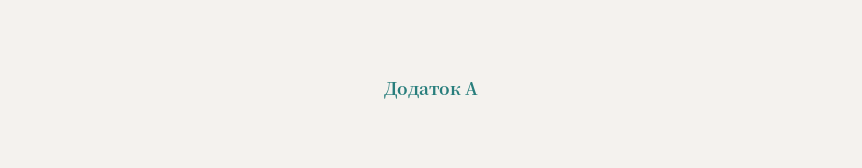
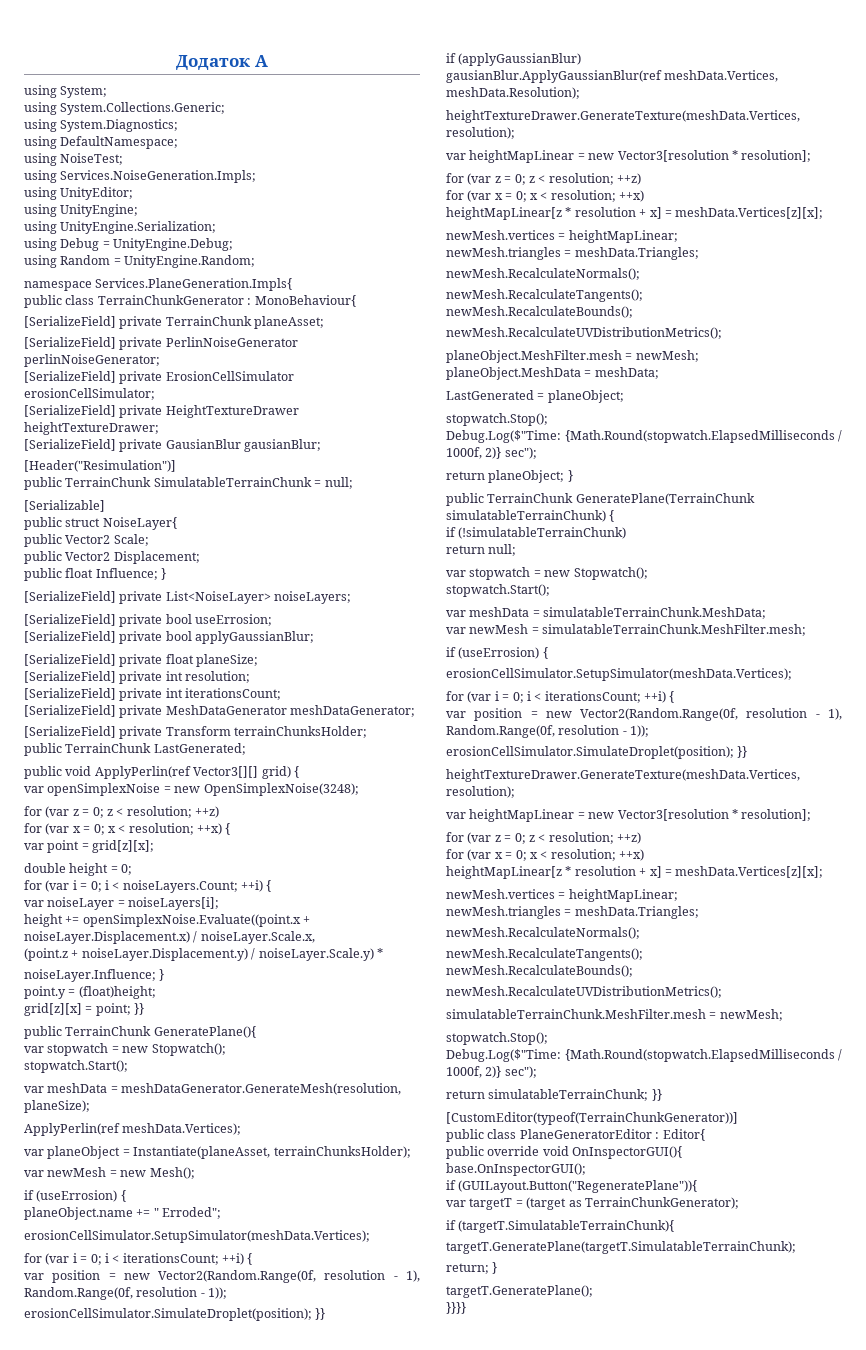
+ using System;
+ using System.Collections.Generic;
+ using System.Diagnostics;
+ using DefaultNamespace;
+ using NoiseTest;
+ using Services.NoiseGeneration.Impls;
+ using UnityEditor;
+ using UnityEngine;
+ using UnityEngine.Serialization;
+ using Debug = UnityEngine.Debug;
+ using Random = UnityEngine.Random;
+ namespace Services.PlaneGeneration.Impls{
+ public class TerrainChunkGenerator : MonoBehaviour{
+ [SerializeField] private TerrainChunk planeAsset;
+ [SerializeField] private PerlinNoiseGenerator perlinNoiseGenerator;
+ [SerializeField] private ErosionCellSimulator erosionCellSimulator;
+ [SerializeField] private HeightTextureDrawer heightTextureDrawer;
+ [SerializeField] private GausianBlur gausianBlur;
+ [Header("Resimulation")]
+ public TerrainChunk SimulatableTerrainChunk = null;
+ [Serializable]
+ public struct NoiseLayer{
+ public Vector2 Scale;
+ public Vector2 Displacement;
+ public float Influence; }
+ [SerializeField] private List<NoiseLayer> noiseLayers;
+ [SerializeField] private bool useErrosion;
+ [SerializeField] private bool applyGaussianBlur;
+ [SerializeField] private float planeSize;
+ [SerializeField] private int resolution;
+ [SerializeField] private int iterationsCount;
+ [SerializeField] private MeshDataGenerator meshDataGenerator;
+ [SerializeField] private Transform terrainChunksHolder;
+ public TerrainChunk LastGenerated;
+ public void ApplyPerlin(ref Vector3[][] grid) {
+ var openSimplexNoise = new OpenSimplexNoise(3248);
+ for (var z = 0; z < resolution; ++z)
+ for (var x = 0; x < resolution; ++x) {
+ var point = grid[z][x];
+ double height = 0;
+ for (var i = 0; i < noiseLayers.Count; ++i) {
+ var noiseLayer = noiseLayers[i];
+ height += openSimplexNoise.Evaluate((point.x + noiseLayer.Displacement.x) / noiseLayer.Scale.x,
+ (point.z + noiseLayer.Displacement.y) / noiseLayer.Scale.y) *
+ noiseLayer.Influence; }
+ point.y = (float)height;
+ grid[z][x] = point; }}
+ public TerrainChunk GeneratePlane(){
+ var stopwatch = new Stopwatch();
+ stopwatch.Start();
+ var meshData = meshDataGenerator.GenerateMesh(resolution, planeSize);
+ ApplyPerlin(ref meshData.Vertices);
+ var planeObject = Instantiate(planeAsset, terrainChunksHolder);
+ var newMesh = new Mesh();
+ if (useErrosion) {
+ planeObject.name += " Erroded";
+ erosionCellSimulator.SetupSimulator(meshData.Vertices);
+ for (var i = 0; i < iterationsCount; ++i) {
+ var position = new Vector2(Random.Range(0f, resolution - 1), Random.Range(0f, resolution - 1));
+ erosionCellSimulator.SimulateDroplet(position); }}
+ if (applyGaussianBlur)
+ gausianBlur.ApplyGaussianBlur(ref meshData.Vertices, meshData.Resolution);
+ heightTextureDrawer.GenerateTexture(meshData.Vertices, resolution);
+ var heightMapLinear = new Vector3[resolution * resolution];
+ for (var z = 0; z < resolution; ++z)
+ for (var x = 0; x < resolution; ++x)
+ heightMapLinear[z * resolution + x] = meshData.Vertices[z][x];
+ newMesh.vertices = heightMapLinear;
+ newMesh.triangles = meshData.Triangles;
+ newMesh.RecalculateNormals();
+ newMesh.RecalculateTangents();
+ newMesh.RecalculateBounds();
+ newMesh.RecalculateUVDistributionMetrics();
+ planeObject.MeshFilter.mesh = newMesh;
+ planeObject.MeshData = meshData;
+ LastGenerated = planeObject;
+ stopwatch.Stop();
+ Debug.Log($"Time: {Math.Round(stopwatch.ElapsedMilliseconds / 1000f, 2)} sec");
+ return planeObject; }
+ public TerrainChunk GeneratePlane(TerrainChunk simulatableTerrainChunk) {
+ if (!simulatableTerrainChunk)
+ return null;
+ var stopwatch = new Stopwatch();
+ stopwatch.Start();
+ var meshData = simulatableTerrainChunk.MeshData;
+ var newMesh = simulatableTerrainChunk.MeshFilter.mesh;
+ if (useErrosion) {
+ erosionCellSimulator.SetupSimulator(meshData.Vertices);
+ for (var i = 0; i < iterationsCount; ++i) {
+ var position = new Vector2(Random.Range(0f, resolution - 1), Random.Range(0f, resolution - 1));
+ erosionCellSimulator.SimulateDroplet(position); }}
+ heightTextureDrawer.GenerateTexture(meshData.Vertices, resolution);
+ var heightMapLinear = new Vector3[resolution * resolution];
+ for (var z = 0; z < resolution; ++z)
+ for (var x = 0; x < resolution; ++x)
+ heightMapLinear[z * resolution + x] = meshData.Vertices[z][x];
+ newMesh.vertices = heightMapLinear;
+ newMesh.triangles = meshData.Triangles;
+ newMesh.RecalculateNormals();
+ newMesh.RecalculateTangents();
+ newMesh.RecalculateBounds();
+ newMesh.RecalculateUVDistributionMetrics();
+ simulatableTerrainChunk.MeshFilter.mesh = newMesh;
+ stopwatch.Stop();
+ Debug.Log($"Time: {Math.Round(stopwatch.ElapsedMilliseconds / 1000f, 2)} sec");
+ return simulatableTerrainChunk; }}
+ [CustomEditor(typeof(TerrainChunkGenerator))]
+ public class PlaneGeneratorEditor : Editor{
+ public override void OnInspectorGUI(){
+ base.OnInspectorGUI();
+ if (GUILayout.Button("RegeneratePlane")){
+ var targetT = (target as TerrainChunkGenerator);
+ if (targetT.SimulatableTerrainChunk){
+ targetT.GeneratePlane(targetT.SimulatableTerrainChunk);
+ return; }
+ targetT.GeneratePlane();
+ }}}}

